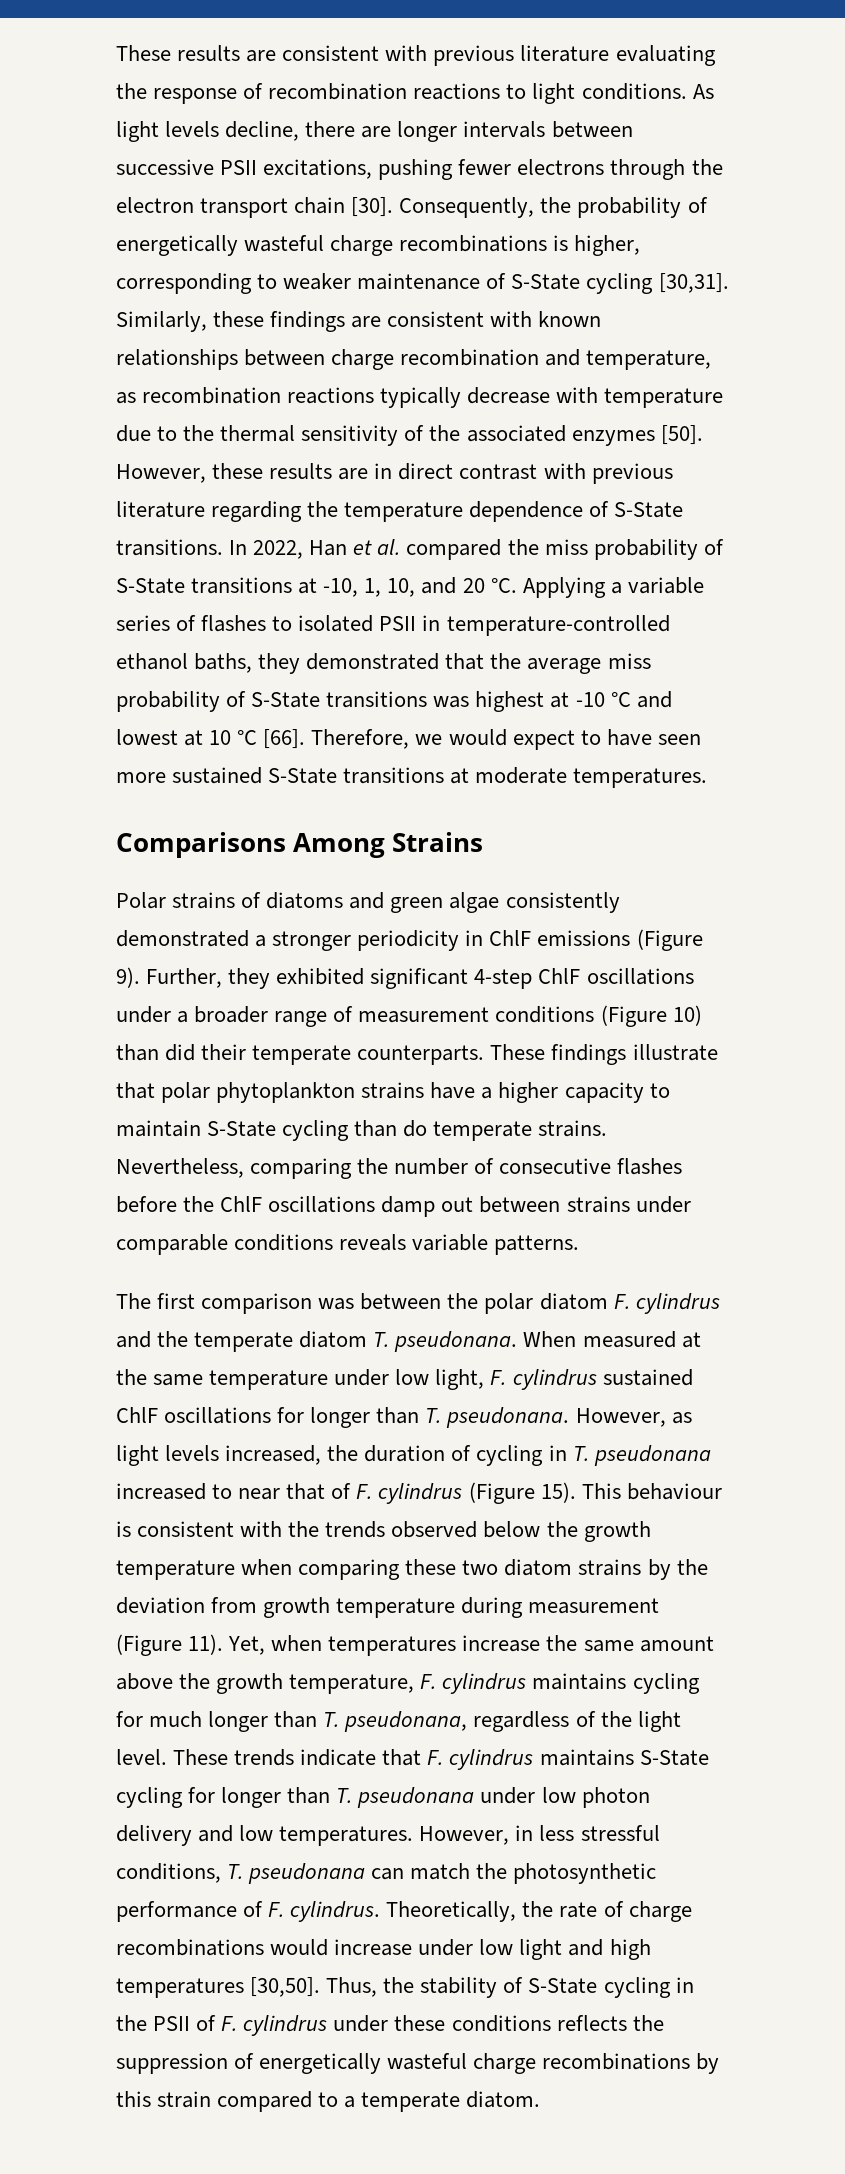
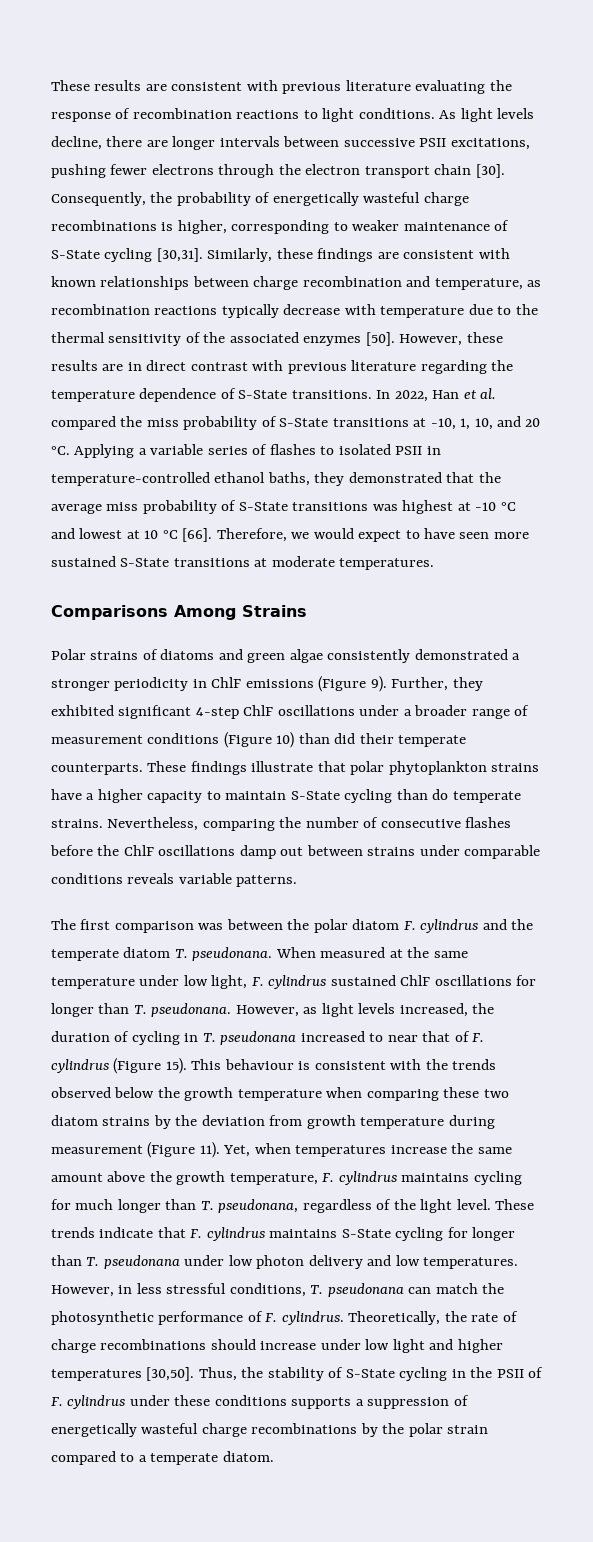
- Theoretically, the rate of charge recombinations would increase under low light and high temperatures [30,50].
+ Theoretically, the rate of charge recombinations should increase under low light and higher temperatures [30,50].
- Thus, the stability of S-State cycling in the PSII of F. cylindrus under these conditions reflects the suppression of energetically wasteful charge recombinations by this strain compared to a temperate diatom.
+ Thus, the stability of S-State cycling in the PSII of F. cylindrus under these conditions supports a suppression of energetically wasteful charge recombinations by the polar strain compared to a temperate diatom.

